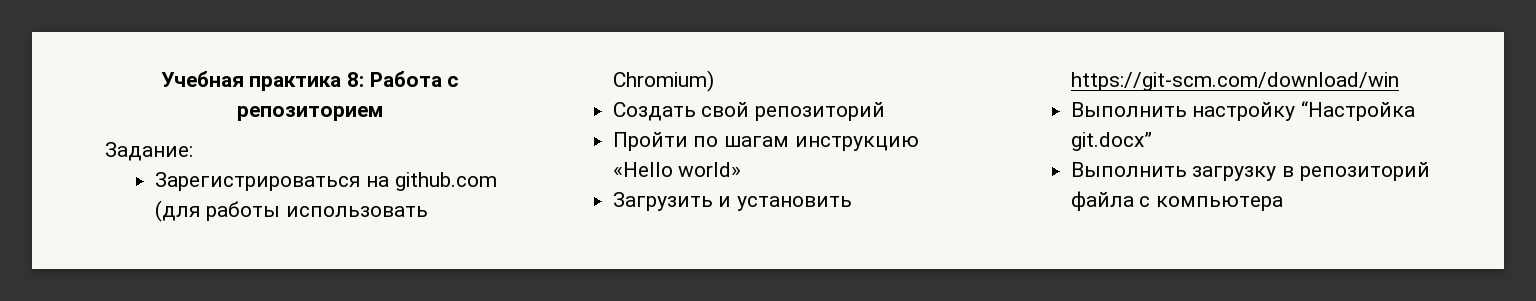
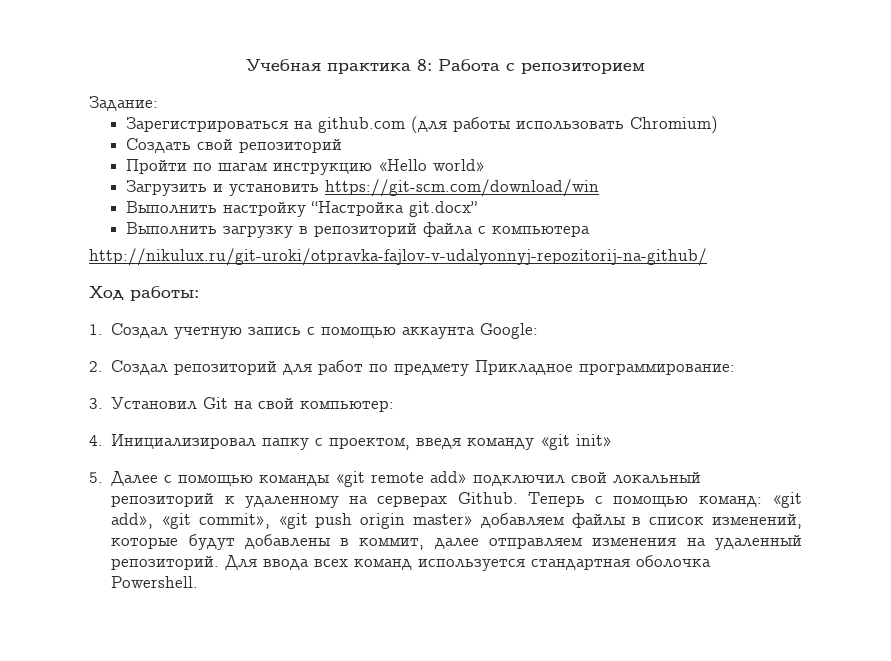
+ http://nikulux.ru/git-uroki/otpravka-fajlov-v-udalyonnyj-repozitorij-na-github/
+ Ход работы:
+ 1. Создал учетную запись с помощью аккаунта Google:
+ 2. Создал репозиторий для работ по предмету Прикладное программирование:
+ 3. Установил Git на свой компьютер:
+ 4. Инициализировал папку с проектом, введя команду «git init»
+ 5. Далее с помощью команды «git remote add» подключил свой локальный репозиторий к удаленному на серверах Github. Теперь с помощью команд: «git add», «git commit», «git push origin master» добавляем файлы в список изменений, которые будут добавлены в коммит, далее отправляем изменения на удаленный репозиторий. Для ввода всех команд используется стандартная оболочка Powershell.

